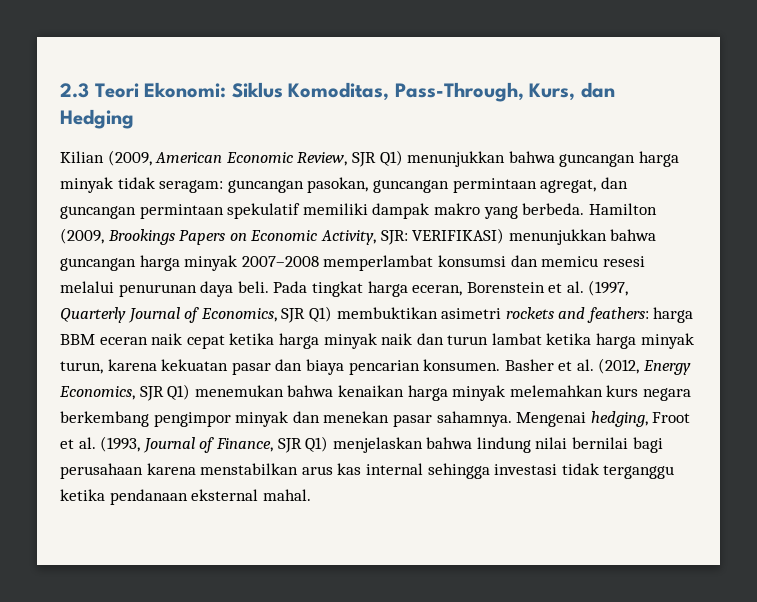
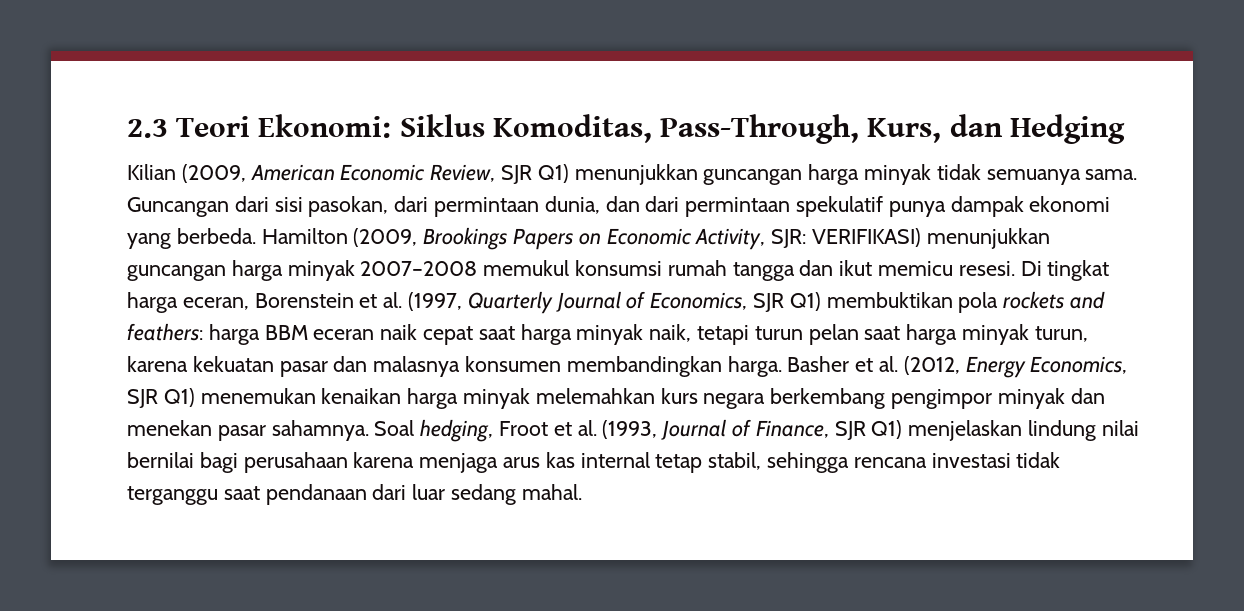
- Kilian (2009, American Economic Review, SJR Q1) menunjukkan bahwa guncangan harga minyak tidak seragam: guncangan pasokan, guncangan permintaan agregat, dan guncangan permintaan spekulatif memiliki dampak makro yang berbeda.
+ Kilian (2009, American Economic Review, SJR Q1) menunjukkan guncangan harga minyak tidak semuanya sama. Guncangan dari sisi pasokan, dari permintaan dunia, dan dari permintaan spekulatif punya dampak ekonomi yang berbeda.
- Hamilton (2009, Brookings Papers on Economic Activity, SJR: VERIFIKASI) menunjukkan bahwa guncangan harga minyak 2007–2008 memperlambat konsumsi dan memicu resesi melalui penurunan daya beli. Pada tingkat harga eceran, Borenstein et al. (1997, Quarterly Journal of Economics, SJR Q1) membuktikan asimetri rockets and feathers: harga BBM eceran naik cepat ketika harga minyak naik dan turun lambat ketika harga minyak turun, karena kekuatan pasar dan biaya pencarian konsumen.
+ Hamilton (2009, Brookings Papers on Economic Activity, SJR: VERIFIKASI) menunjukkan guncangan harga minyak 2007–2008 memukul konsumsi rumah tangga dan ikut memicu resesi. Di tingkat harga eceran, Borenstein et al. (1997, Quarterly Journal of Economics, SJR Q1) membuktikan pola rockets and feathers: harga BBM eceran naik cepat saat harga minyak naik, tetapi turun pelan saat harga minyak turun, karena kekuatan pasar dan malasnya konsumen membandingkan harga.
- Basher et al. (2012, Energy Economics, SJR Q1) menemukan bahwa kenaikan harga minyak melemahkan kurs negara berkembang pengimpor minyak dan menekan pasar sahamnya.
+ Basher et al. (2012, Energy Economics, SJR Q1) menemukan kenaikan harga minyak melemahkan kurs negara berkembang pengimpor minyak dan menekan pasar sahamnya.
- Mengenai hedging, Froot et al. (1993, Journal of Finance, SJR Q1) menjelaskan bahwa lindung nilai bernilai bagi perusahaan karena menstabilkan arus kas internal sehingga investasi tidak terganggu ketika pendanaan eksternal mahal.
+ Soal hedging, Froot et al. (1993, Journal of Finance, SJR Q1) menjelaskan lindung nilai bernilai bagi perusahaan karena menjaga arus kas internal tetap stabil, sehingga rencana investasi tidak terganggu saat pendanaan dari luar sedang mahal.

